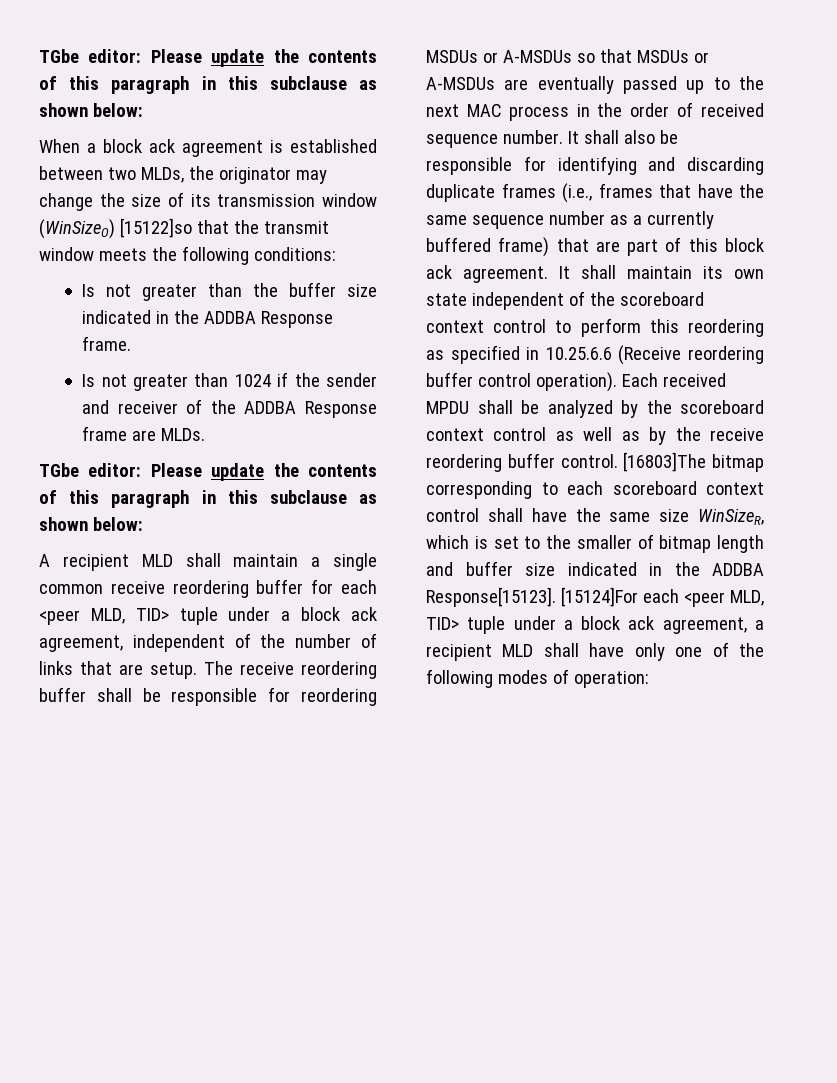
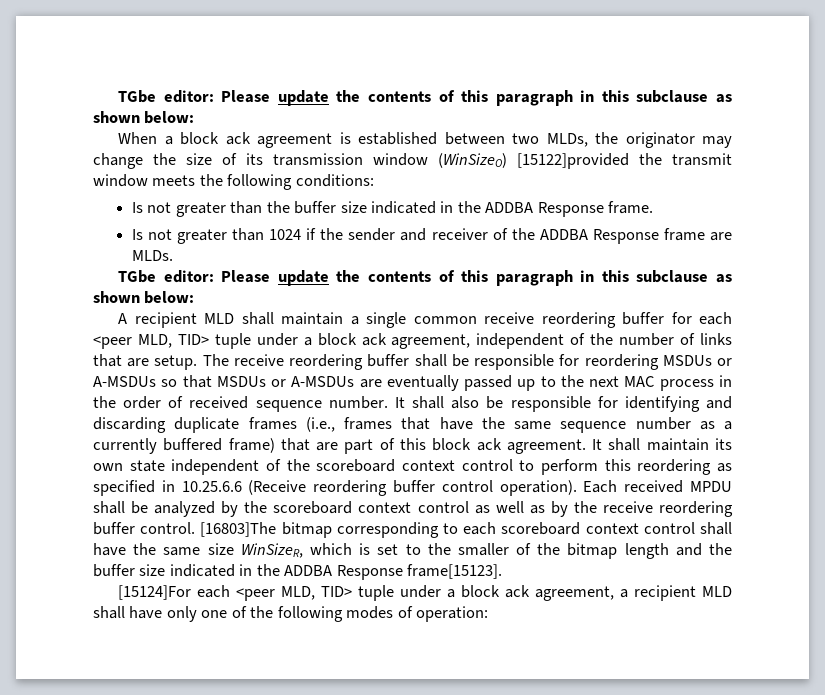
- When a block ack agreement is established between two MLDs, the originator may change the size of its transmission window (WinSizeO) [15122]so that the transmit window meets the following conditions:
+ When a block ack agreement is established between two MLDs, the originator may change the size of its transmission window (WinSizeO) [15122]provided the transmit window meets the following conditions:
- [16803]The bitmap corresponding to each scoreboard context control shall have the same size WinSizeR, which is set to the smaller of bitmap length and buffer size indicated in the ADDBA Response[15123]. [15124]For each <peer MLD, TID> tuple under a block ack agreement, a recipient MLD shall have only one of the following modes of operation:
+ [16803]The bitmap corresponding to each scoreboard context control shall have the same size WinSizeR, which is set to the smaller of the bitmap length and the buffer size indicated in the ADDBA Response frame[15123].
+ [15124]For each <peer MLD, TID> tuple under a block ack agreement, a recipient MLD shall have only one of the following modes of operation:

